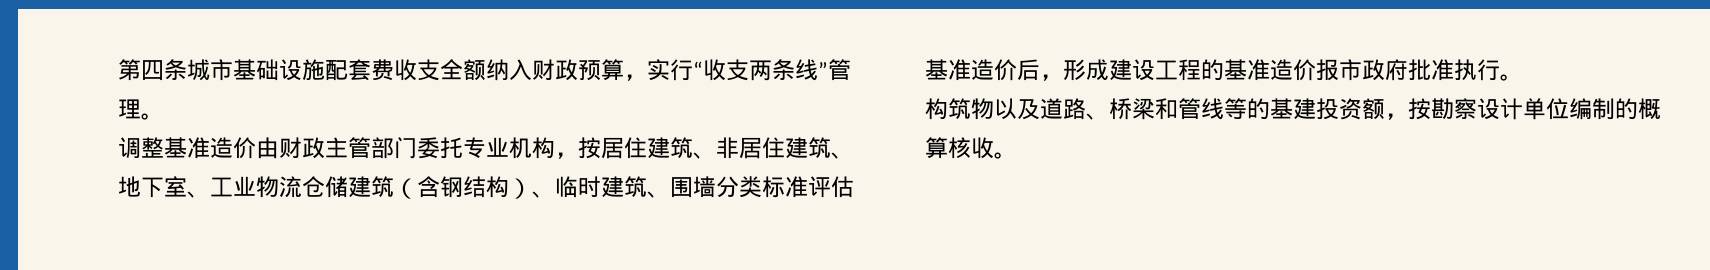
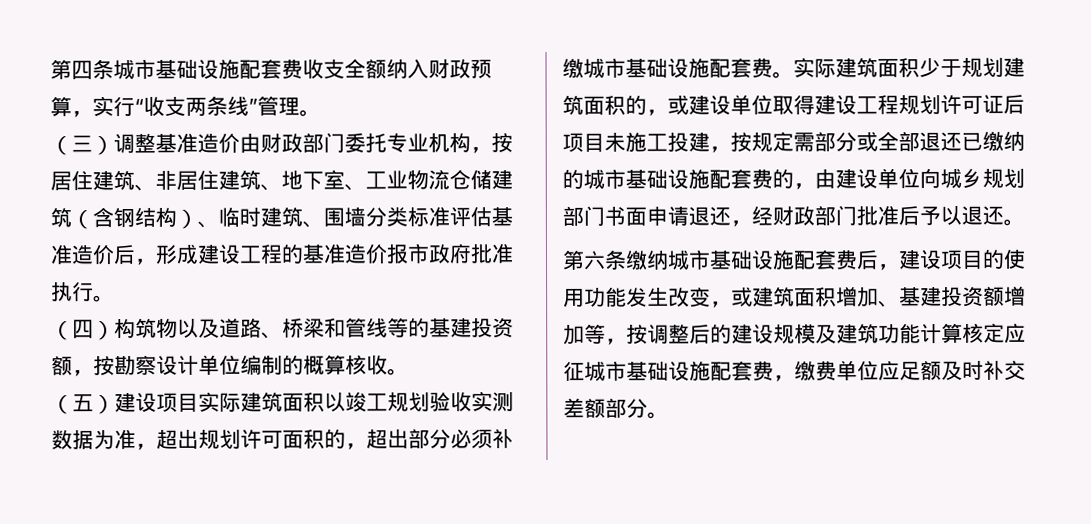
- 调整基准造价由财政主管部门委托专业机构，按居住建筑、非居住建筑、地下室、工业物流仓储建筑（含钢结构）、临时建筑、围墙分类标准评估基准造价后，形成建设工程的基准造价报市政府批准执行。
+ （三）调整基准造价由财政部门委托专业机构，按居住建筑、非居住建筑、地下室、工业物流仓储建筑（含钢结构）、临时建筑、围墙分类标准评估基准造价后，形成建设工程的基准造价报市政府批准执行。
- 构筑物以及道路、桥梁和管线等的基建投资额，按勘察设计单位编制的概算核收。
+ （四）构筑物以及道路、桥梁和管线等的基建投资额，按勘察设计单位编制的概算核收。
+ （五）建设项目实际建筑面积以竣工规划验收实测数据为准，超出规划许可面积的，超出部分必须补缴城市基础设施配套费。实际建筑面积少于规划建筑面积的，或建设单位取得建设工程规划许可证后项目未施工投建，按规定需部分或全部退还已缴纳的城市基础设施配套费的，由建设单位向城乡规划部门书面申请退还，经财政部门批准后予以退还。
+ 第六条缴纳城市基础设施配套费后，建设项目的使用功能发生改变，或建筑面积增加、基建投资额增加等，按调整后的建设规模及建筑功能计算核定应征城市基础设施配套费，缴费单位应足额及时补交差额部分。

